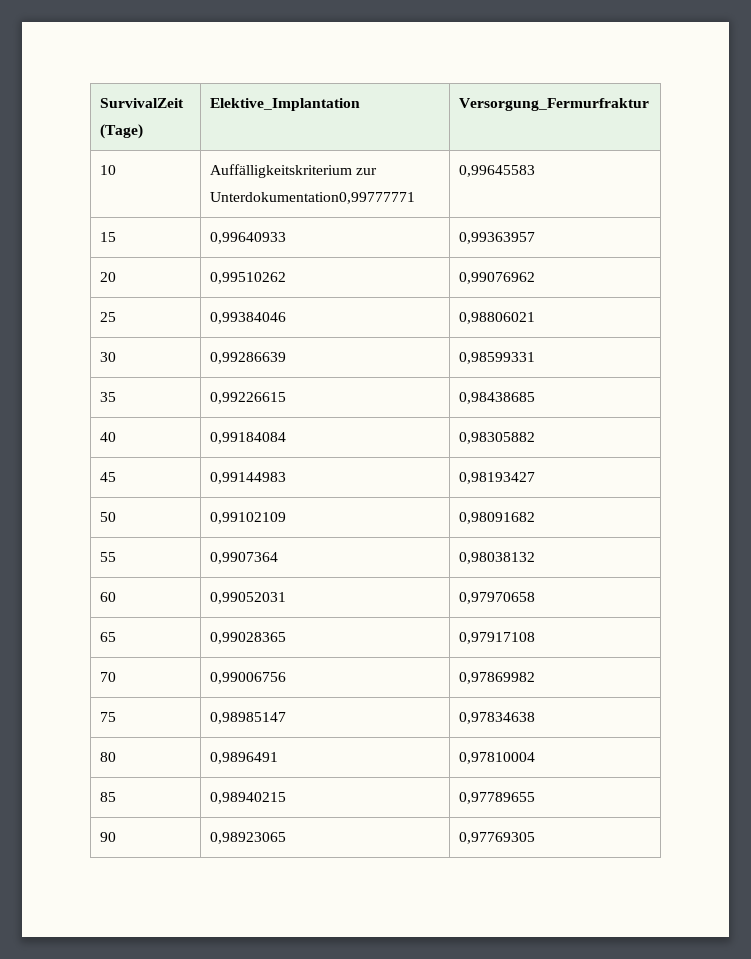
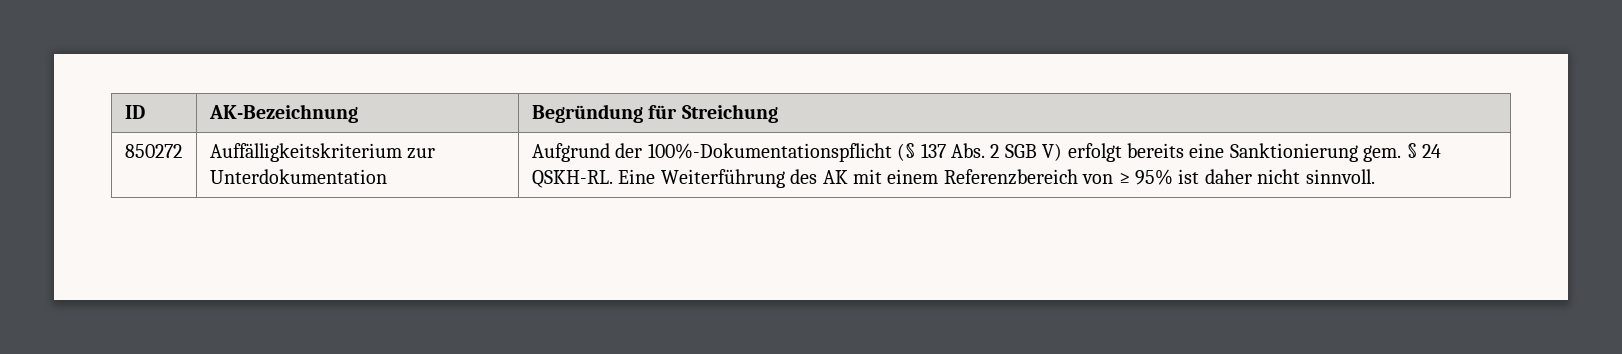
- SurvivalZeit (Tage) | Elektive_Implantation | Versorgung_Fermurfraktur
- 10 | Auffälligkeitskriterium zur Unterdokumentation0,99777771 | 0,99645583
- 15 | 0,99640933 | 0,99363957
- 20 | 0,99510262 | 0,99076962
- 25 | 0,99384046 | 0,98806021
- 30 | 0,99286639 | 0,98599331
- 35 | 0,99226615 | 0,98438685
- 40 | 0,99184084 | 0,98305882
- 45 | 0,99144983 | 0,98193427
- 50 | 0,99102109 | 0,98091682
- 55 | 0,9907364 | 0,98038132
- 60 | 0,99052031 | 0,97970658
- 65 | 0,99028365 | 0,97917108
- 70 | 0,99006756 | 0,97869982
- 75 | 0,98985147 | 0,97834638
- 80 | 0,9896491 | 0,97810004
- 85 | 0,98940215 | 0,97789655
- 90 | 0,98923065 | 0,97769305
+ ID | AK-Bezeichnung | Begründung für Streichung
+ 850272 | Auffälligkeitskriterium zur Unterdokumentation | Aufgrund der 100%-Dokumentationspflicht (§ 137 Abs. 2 SGB V) erfolgt bereits eine Sanktionierung gem. § 24 QSKH-RL. Eine Weiterführung des AK mit einem Referenzbereich von ≥ 95% ist daher nicht sinnvoll.

